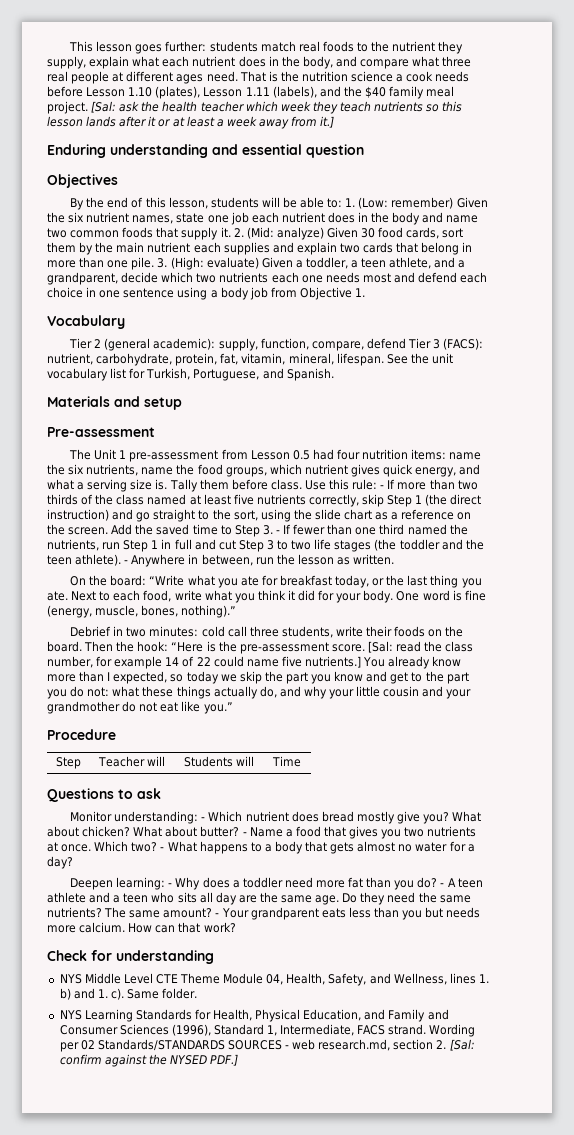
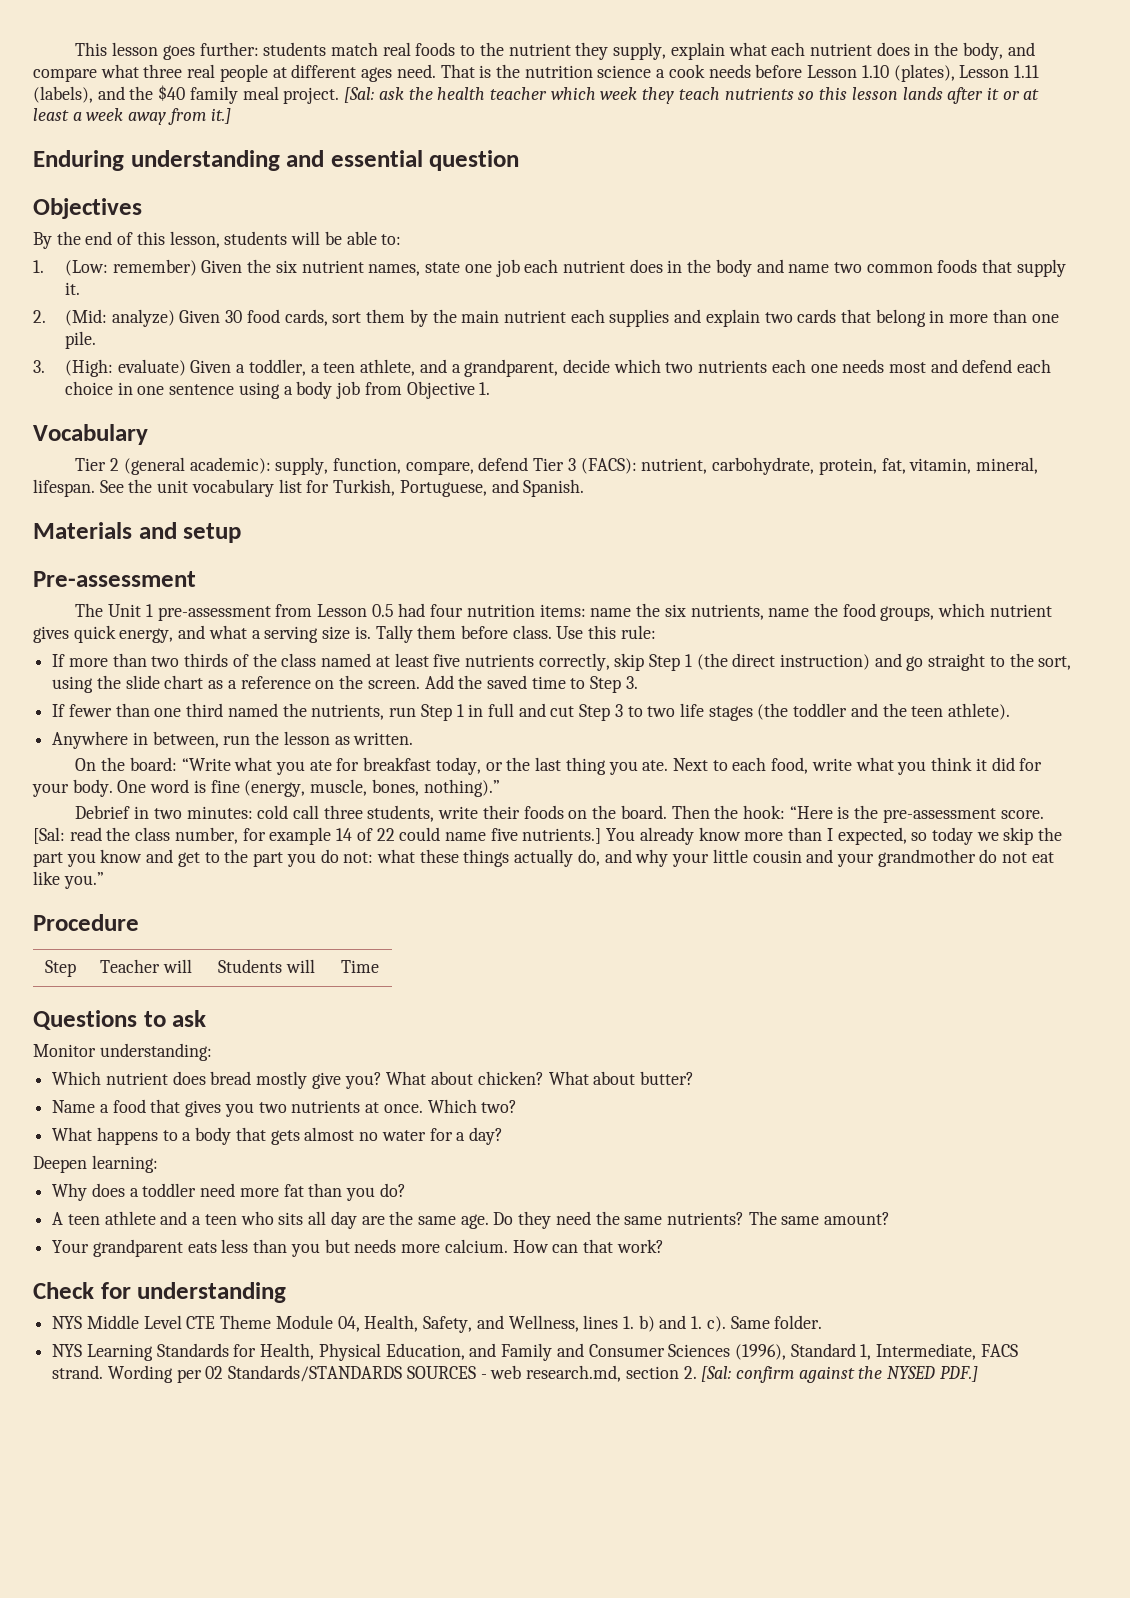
- By the end of this lesson, students will be able to: 1. (Low:
+ By the end of this lesson, students will be able to:
+ 1. (Low:
- remember) Given the six nutrient names, state one job each nutrient does in the body and name two common foods that supply it. 2. (Mid:
+ remember) Given the six nutrient names, state one job each nutrient does in the body and name two common foods that supply it.
+ 2. (Mid:
- analyze) Given 30 food cards, sort them by the main nutrient each supplies and explain two cards that belong in more than one pile. 3. (High:
+ analyze) Given 30 food cards, sort them by the main nutrient each supplies and explain two cards that belong in more than one pile.
+ 3. (High:
- Use this rule: - If more than two thirds of the class named at least five nutrients correctly, skip Step 1 (the direct instruction) and go straight to the sort, using the slide chart as a reference on the screen.
+ Use this rule:
+ If more than two thirds of the class named at least five nutrients correctly, skip Step 1 (the direct instruction) and go straight to the sort, using the slide chart as a reference on the screen.
- Add the saved time to Step 3. - If fewer than one third named the nutrients, run Step 1 in full and cut Step 3 to two life stages (the toddler and the teen athlete). - Anywhere in between, run the lesson as written.
+ Add the saved time to Step 3.
+ If fewer than one third named the nutrients, run Step 1 in full and cut Step 3 to two life stages (the toddler and the teen athlete).
+ Anywhere in between, run the lesson as written.
- Monitor understanding: - Which nutrient does bread mostly give you?
+ Monitor understanding:
+ Which nutrient does bread mostly give you?
- What about butter? - Name a food that gives you two nutrients at once.
+ What about butter?
+ Name a food that gives you two nutrients at once.
- Which two? - What happens to a body that gets almost no water for a day?
+ Which two?
+ What happens to a body that gets almost no water for a day?
- Deepen learning: - Why does a toddler need more fat than you do? - A teen athlete and a teen who sits all day are the same age.
+ Deepen learning:
+ Why does a toddler need more fat than you do?
+ A teen athlete and a teen who sits all day are the same age.
- The same amount? - Your grandparent eats less than you but needs more calcium.
+ The same amount?
+ Your grandparent eats less than you but needs more calcium.

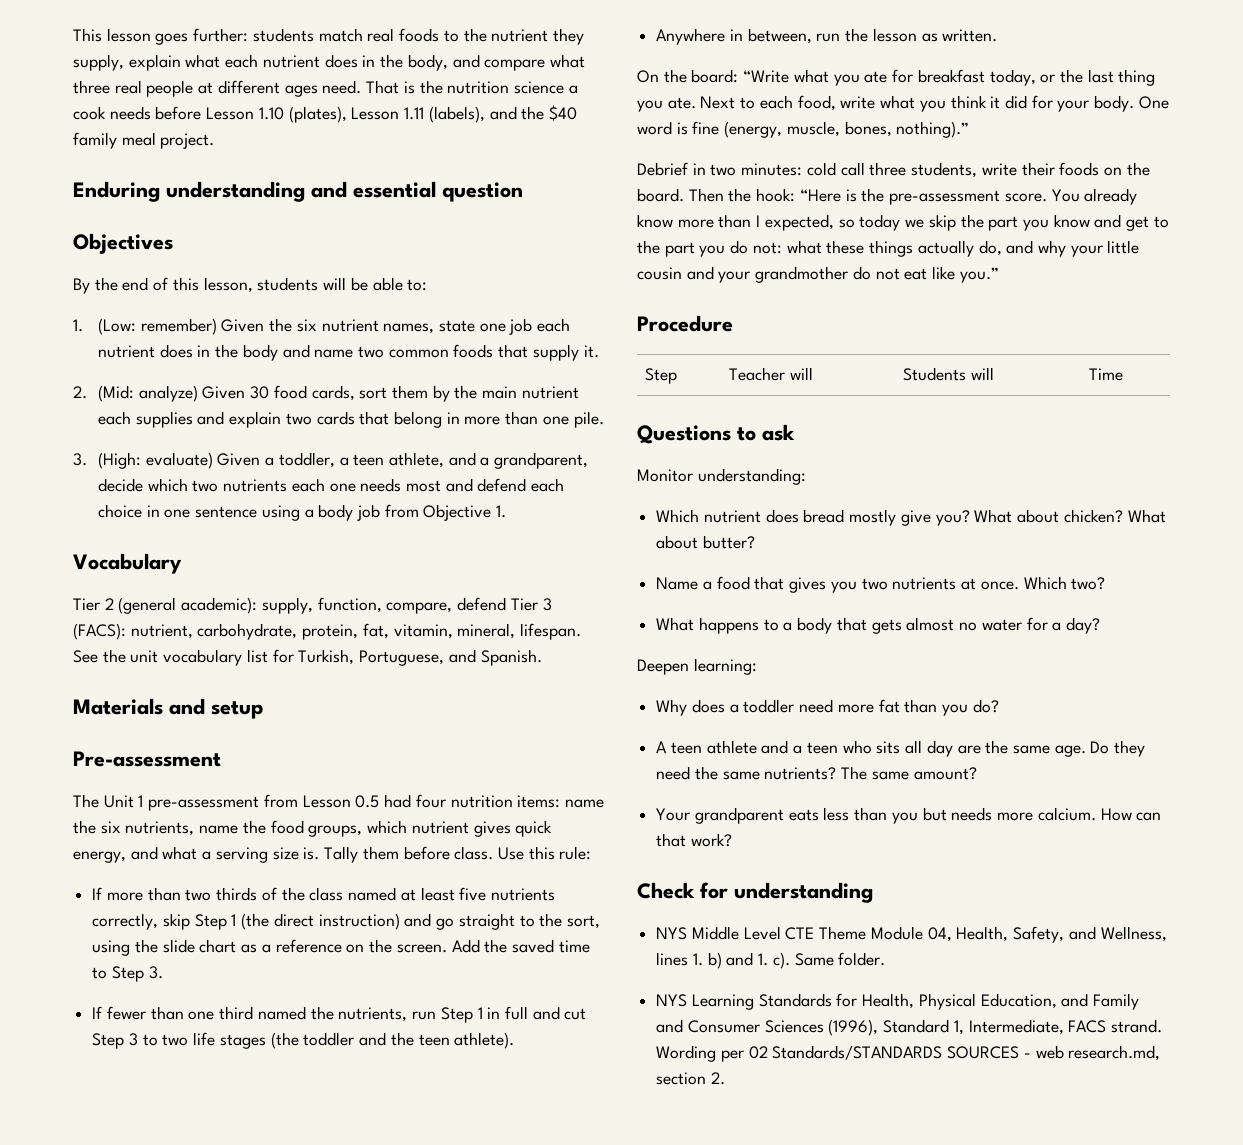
- [Sal: ask the health teacher which week they teach nutrients so this lesson lands after it or at least a week away from it.]
- [Sal: read the class number, for example 14 of 22 could name five nutrients.]
- Wording per 02 Standards/STANDARDS SOURCES - web research.md, section 2. [Sal: confirm against the NYSED PDF.]
+ Wording per 02 Standards/STANDARDS SOURCES - web research.md, section 2.

